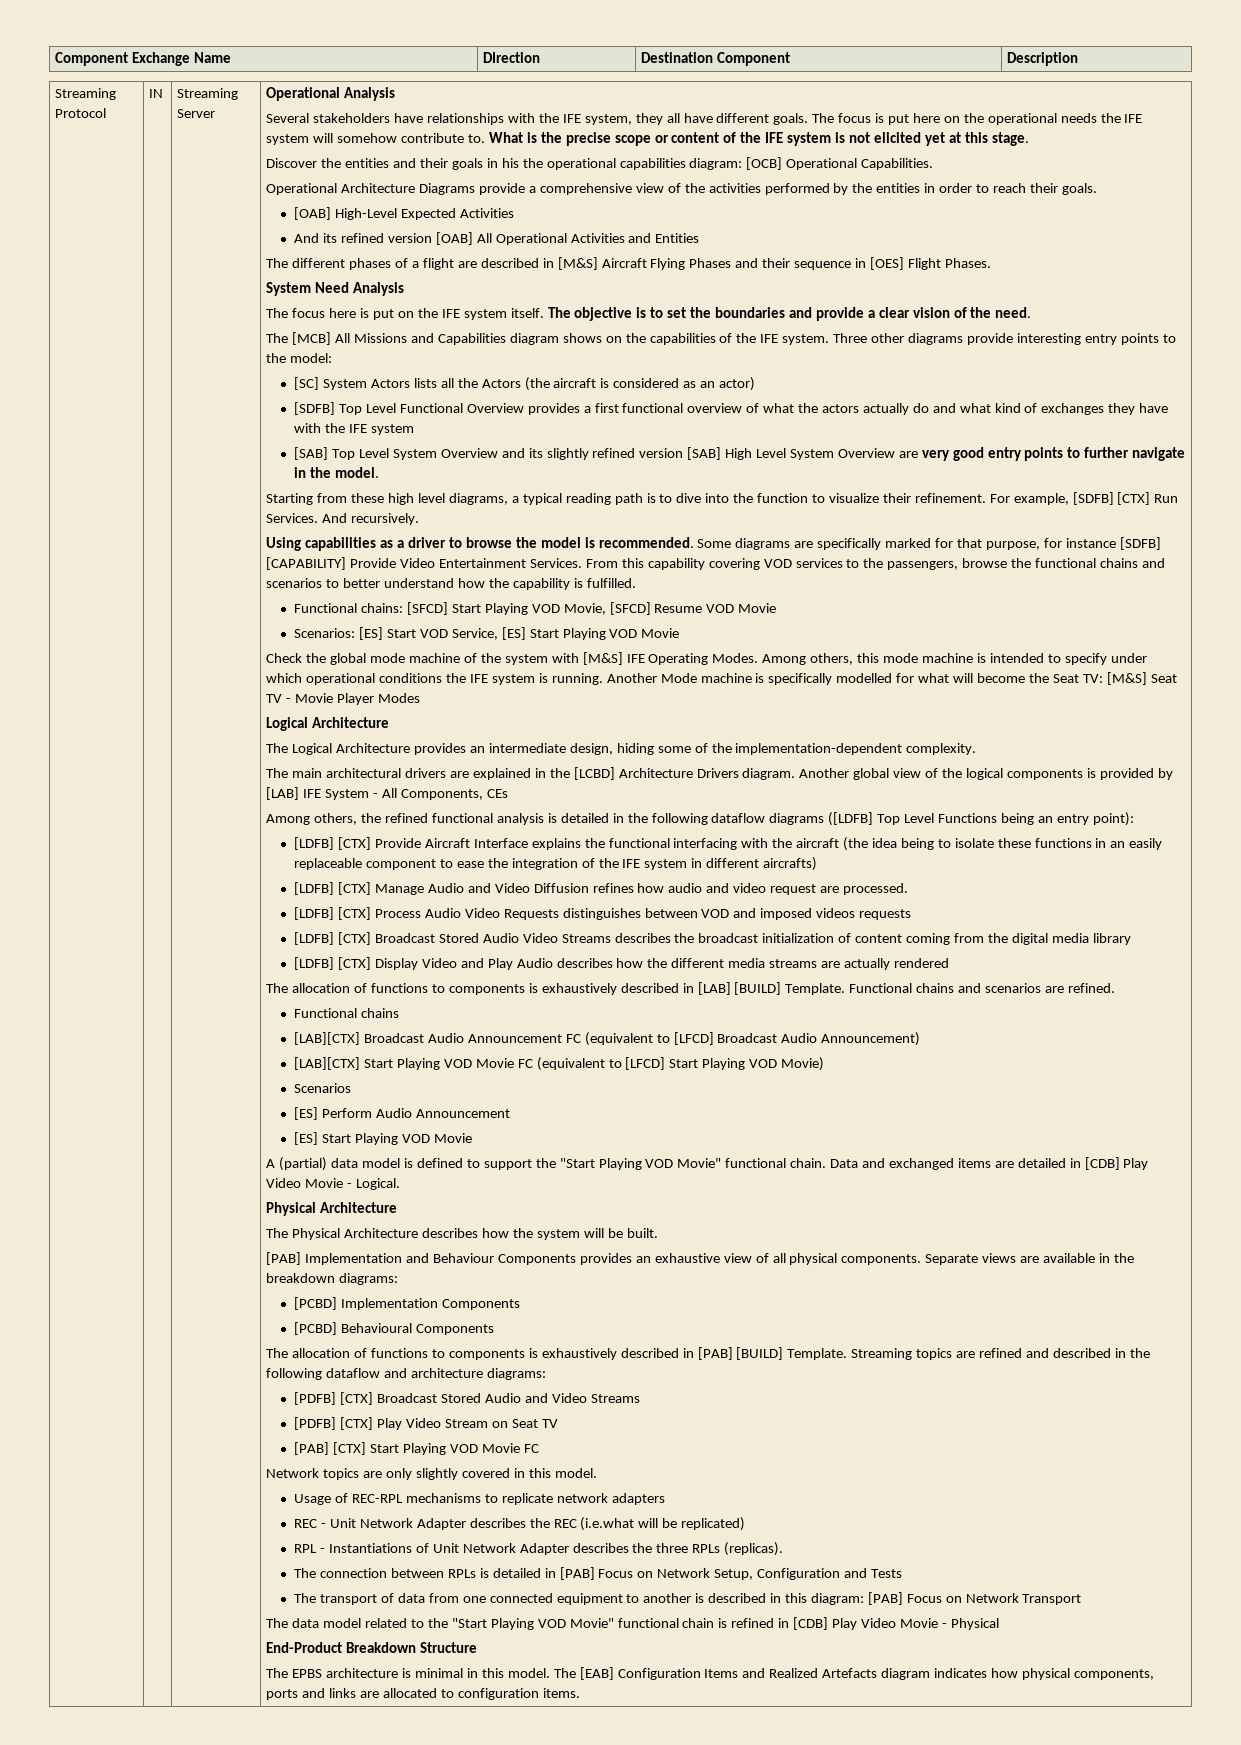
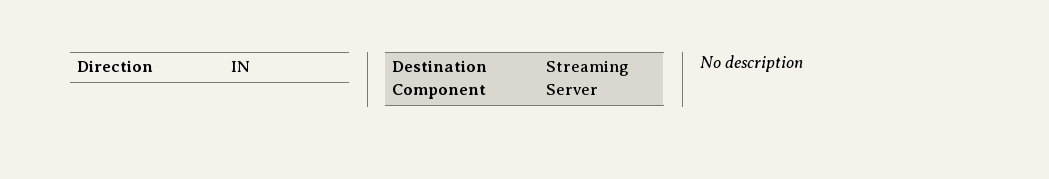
- Component Exchange Name | DIrection | Destination Component | Description
- Streaming Protocol | IN | Streaming Server | Operational Analysis
- Several stakeholders have relationships with the IFE system, they all have different goals. The focus is put here on the operational needs the IFE system will somehow contribute to. What is the precise scope or content of the IFE system is not elicited yet at this stage.
- Discover the entities and their goals in his the operational capabilities diagram: [OCB] Operational Capabilities.
- Operational Architecture Diagrams provide a comprehensive view of the activities performed by the entities in order to reach their goals.
- [OAB] High-Level Expected Activities
- And its refined version [OAB] All Operational Activities and Entities
- The different phases of a flight are described in [M&S] Aircraft Flying Phases and their sequence in [OES] Flight Phases.
- System Need Analysis
- The focus here is put on the IFE system itself. The objective is to set the boundaries and provide a clear vision of the need.
- The [MCB] All Missions and Capabilities diagram shows on the capabilities of the IFE system. Three other diagrams provide interesting entry points to the model:
- [SC] System Actors lists all the Actors (the aircraft is considered as an actor)
- [SDFB] Top Level Functional Overview provides a first functional overview of what the actors actually do and what kind of exchanges they have with the IFE system
- [SAB] Top Level System Overview and its slightly refined version [SAB] High Level System Overview are very good entry points to further navigate in the model.
- Starting from these high level diagrams, a typical reading path is to dive into the function to visualize their refinement. For example, [SDFB] [CTX] Run Services. And recursively.
- Using capabilities as a driver to browse the model is recommended. Some diagrams are specifically marked for that purpose, for instance [SDFB] [CAPABILITY] Provide Video Entertainment Services. From this capability covering VOD services to the passengers, browse the functional chains and scenarios to better understand how the capability is fulfilled.
- Functional chains: [SFCD] Start Playing VOD Movie, [SFCD] Resume VOD Movie
- Scenarios: [ES] Start VOD Service, [ES] Start Playing VOD Movie
- Check the global mode machine of the system with [M&S] IFE Operating Modes. Among others, this mode machine is intended to specify under which operational conditions the IFE system is running. Another Mode machine is specifically modelled for what will become the Seat TV: [M&S] Seat TV - Movie Player Modes
- Logical Architecture
- The Logical Architecture provides an intermediate design, hiding some of the implementation-dependent complexity.
- The main architectural drivers are explained in the [LCBD] Architecture Drivers diagram. Another global view of the logical components is provided by [LAB] IFE System - All Components, CEs
- Among others, the refined functional analysis is detailed in the following dataflow diagrams ([LDFB] Top Level Functions being an entry point):
- [LDFB] [CTX] Provide Aircraft Interface explains the functional interfacing with the aircraft (the idea being to isolate these functions in an easily replaceable component to ease the integration of the IFE system in different aircrafts)
- [LDFB] [CTX] Manage Audio and Video Diffusion refines how audio and video request are processed.
- [LDFB] [CTX] Process Audio Video Requests distinguishes between VOD and imposed videos requests
- [LDFB] [CTX] Broadcast Stored Audio Video Streams describes the broadcast initialization of content coming from the digital media library
- [LDFB] [CTX] Display Video and Play Audio describes how the different media streams are actually rendered
- The allocation of functions to components is exhaustively described in [LAB] [BUILD] Template. Functional chains and scenarios are refined.
- Functional chains
- [LAB][CTX] Broadcast Audio Announcement FC (equivalent to [LFCD] Broadcast Audio Announcement)
- [LAB][CTX] Start Playing VOD Movie FC (equivalent to [LFCD] Start Playing VOD Movie)
- Scenarios
- [ES] Perform Audio Announcement
- [ES] Start Playing VOD Movie
- A (partial) data model is defined to support the "Start Playing VOD Movie" functional chain. Data and exchanged items are detailed in [CDB] Play Video Movie - Logical.
- Physical Architecture
- The Physical Architecture describes how the system will be built.
- [PAB] Implementation and Behaviour Components provides an exhaustive view of all physical components. Separate views are available in the breakdown diagrams:
- [PCBD] Implementation Components
- [PCBD] Behavioural Components
- The allocation of functions to components is exhaustively described in [PAB] [BUILD] Template. Streaming topics are refined and described in the following dataflow and architecture diagrams:
- [PDFB] [CTX] Broadcast Stored Audio and Video Streams
- [PDFB] [CTX] Play Video Stream on Seat TV
- [PAB] [CTX] Start Playing VOD Movie FC
- Network topics are only slightly covered in this model.
- Usage of REC-RPL mechanisms to replicate network adapters
- REC - Unit Network Adapter describes the REC (i.e.what will be replicated)
- RPL - Instantiations of Unit Network Adapter describes the three RPLs (replicas).
- The connection between RPLs is detailed in [PAB] Focus on Network Setup, Configuration and Tests
- The transport of data from one connected equipment to another is described in this diagram: [PAB] Focus on Network Transport
- The data model related to the "Start Playing VOD Movie" functional chain is refined in [CDB] Play Video Movie - Physical
- End-Product Breakdown Structure
- The EPBS architecture is minimal in this model. The [EAB] Configuration Items and Realized Artefacts diagram indicates how physical components, ports and links are allocated to configuration items.
+ Direction | IN
+ Destination Component | Streaming Server
+ No description

